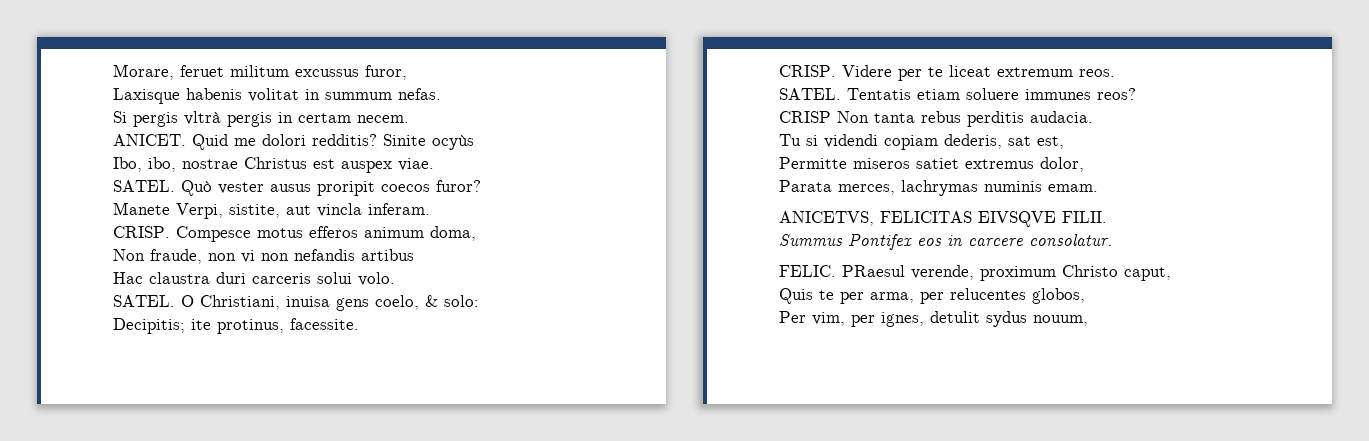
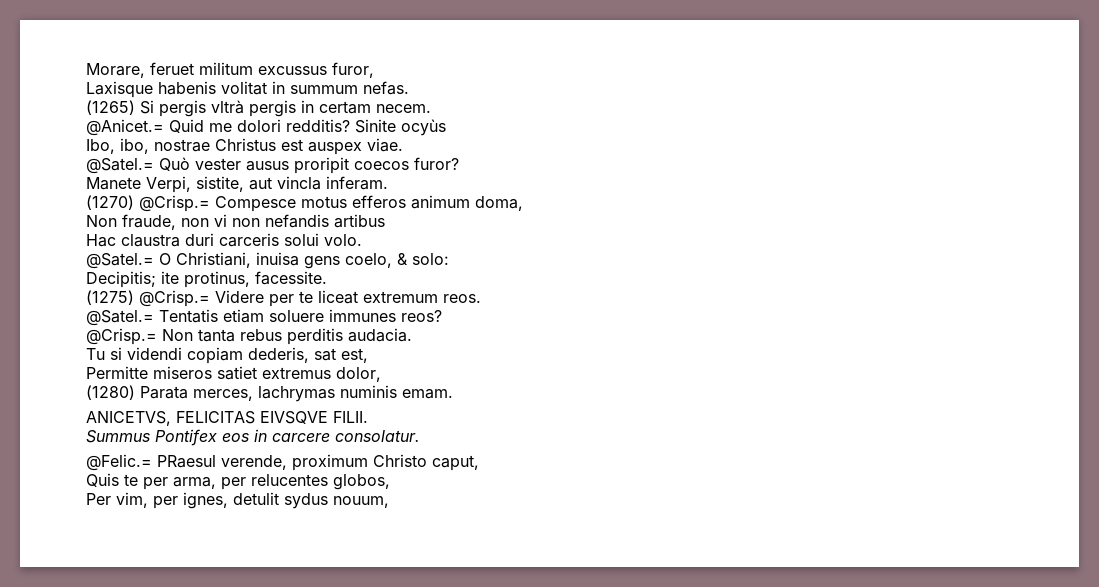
- Si pergis vltrà pergis in certam necem.
+ (1265) Si pergis vltrà pergis in certam necem.
- ANICET. Quid me dolori redditis?
+ @Anicet.= Quid me dolori redditis?
- SATEL. Quò vester ausus proripit coecos furor?
+ @Satel.= Quò vester ausus proripit coecos furor?
- CRISP. Compesce motus efferos animum doma,
+ (1270) @Crisp.= Compesce motus efferos animum doma,
- SATEL. O Christiani, inuisa gens coelo, & solo:
+ @Satel.= O Christiani, inuisa gens coelo, & solo:
- CRISP. Videre per te liceat extremum reos.
+ (1275) @Crisp.= Videre per te liceat extremum reos.
- SATEL. Tentatis etiam soluere immunes reos?
+ @Satel.= Tentatis etiam soluere immunes reos?
- CRISP Non tanta rebus perditis audacia.
+ @Crisp.= Non tanta rebus perditis audacia.
- Parata merces, lachrymas numinis emam.
+ (1280) Parata merces, lachrymas numinis emam.
- FELIC. PRaesul verende, proximum Christo caput,
+ @Felic.= PRaesul verende, proximum Christo caput,

